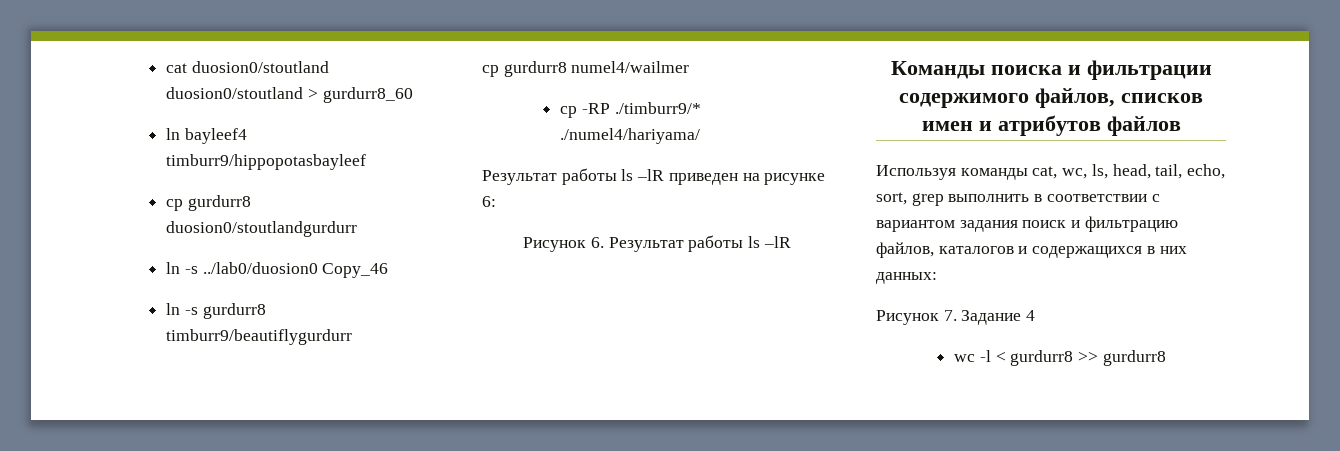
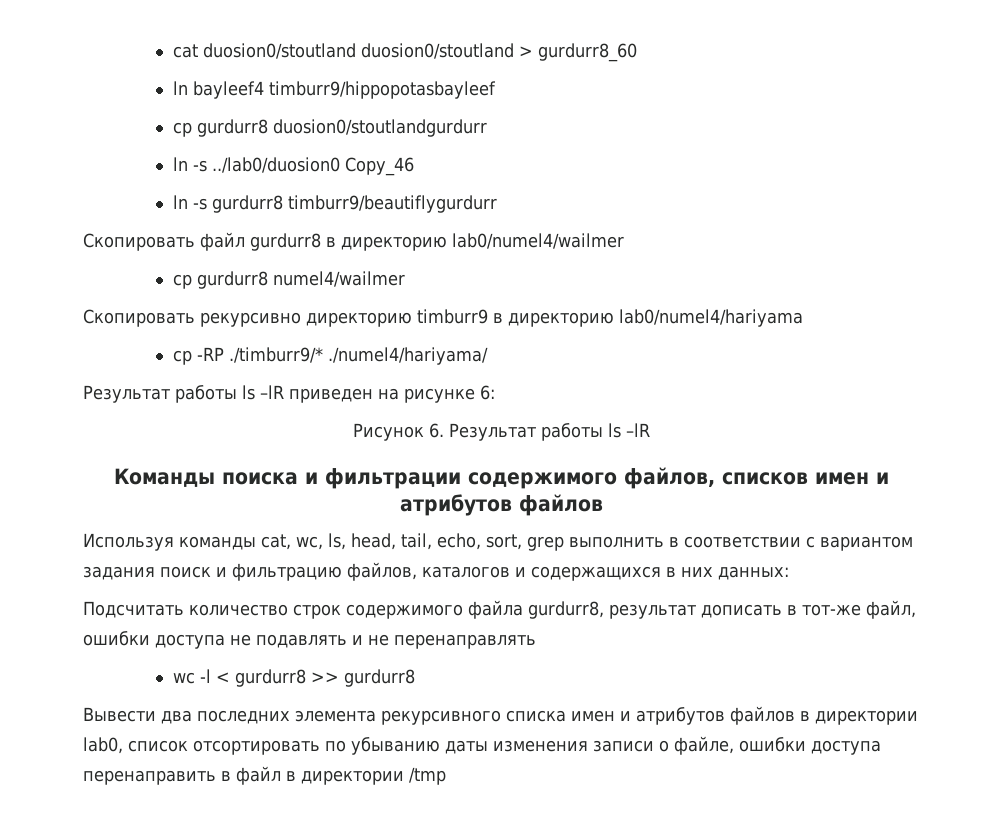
+ Скопировать файл gurdurr8 в директорию lab0/numel4/wailmer
  cp gurdurr8 numel4/wailmer
+ Скопировать рекурсивно директорию timburr9 в директорию lab0/numel4/hariyama
- Рисунок 7. Задание 4
+ Подсчитать количество строк содержимого файла gurdurr8, результат дописать в тот-же файл, ошибки доступа не подавлять и не перенаправлять
+ Вывести два последних элемента рекурсивного списка имен и атрибутов файлов в директории lab0, список отсортировать по убыванию даты изменения записи о файле, ошибки доступа перенаправить в файл в директории /tmp

